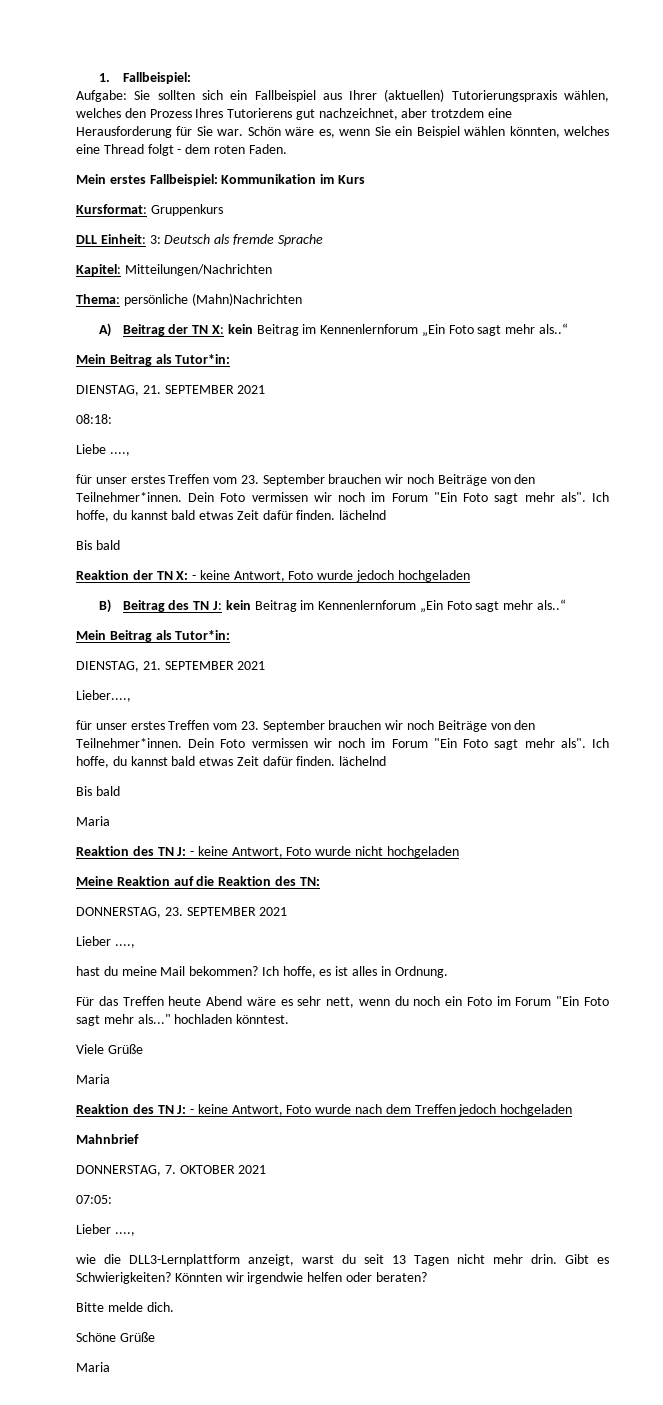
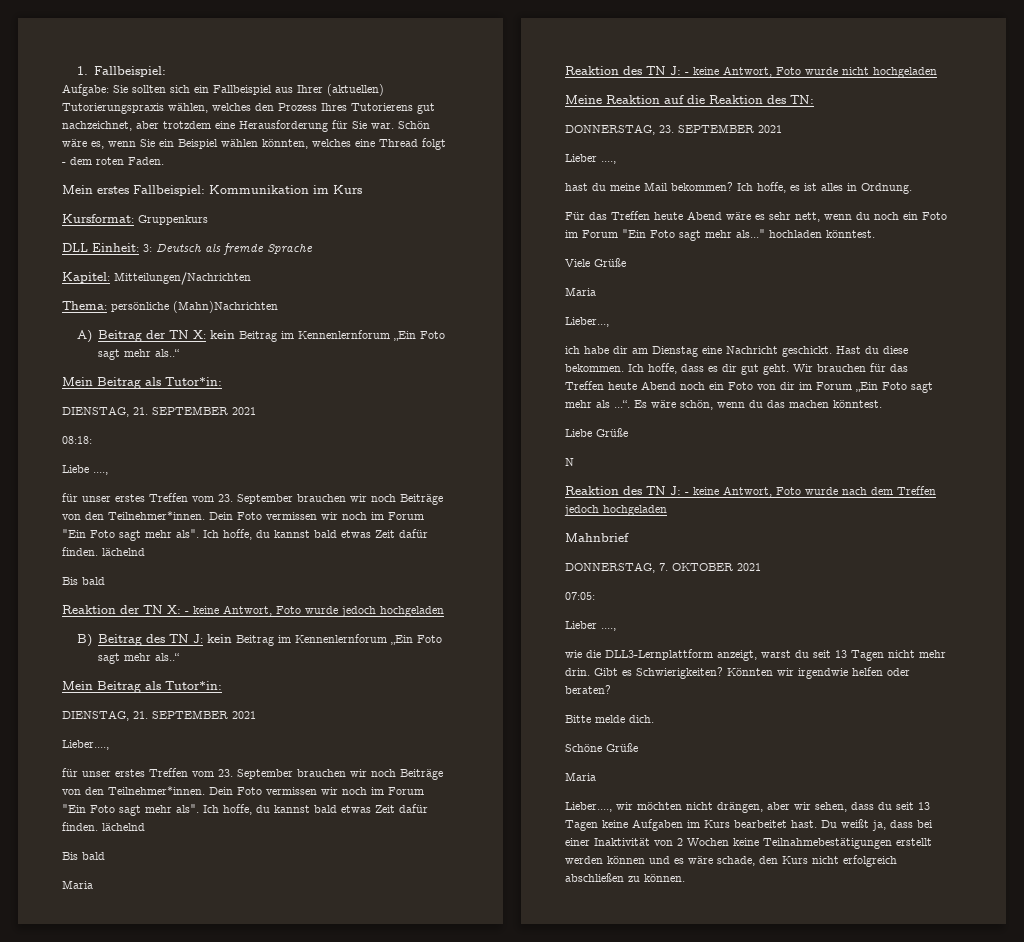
+ Lieber...,
+ ich habe dir am Dienstag eine Nachricht geschickt. Hast du diese bekommen. Ich hoffe, dass es dir gut geht. Wir brauchen für das Treffen heute Abend noch ein Foto von dir im Forum „Ein Foto sagt mehr als ...“. Es wäre schön, wenn du das machen könntest.
+ Liebe Grüße
+ N
+ Lieber...., wir möchten nicht drängen, aber wir sehen, dass du seit 13 Tagen keine Aufgaben im Kurs bearbeitet hast. Du weißt ja, dass bei einer Inaktivität von 2 Wochen keine Teilnahmebestätigungen erstellt werden können und es wäre schade, den Kurs nicht erfolgreich abschließen zu können.

